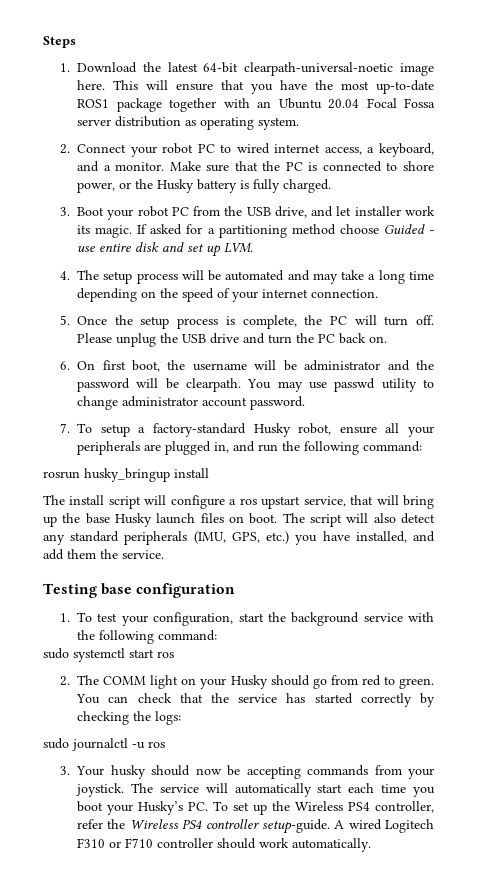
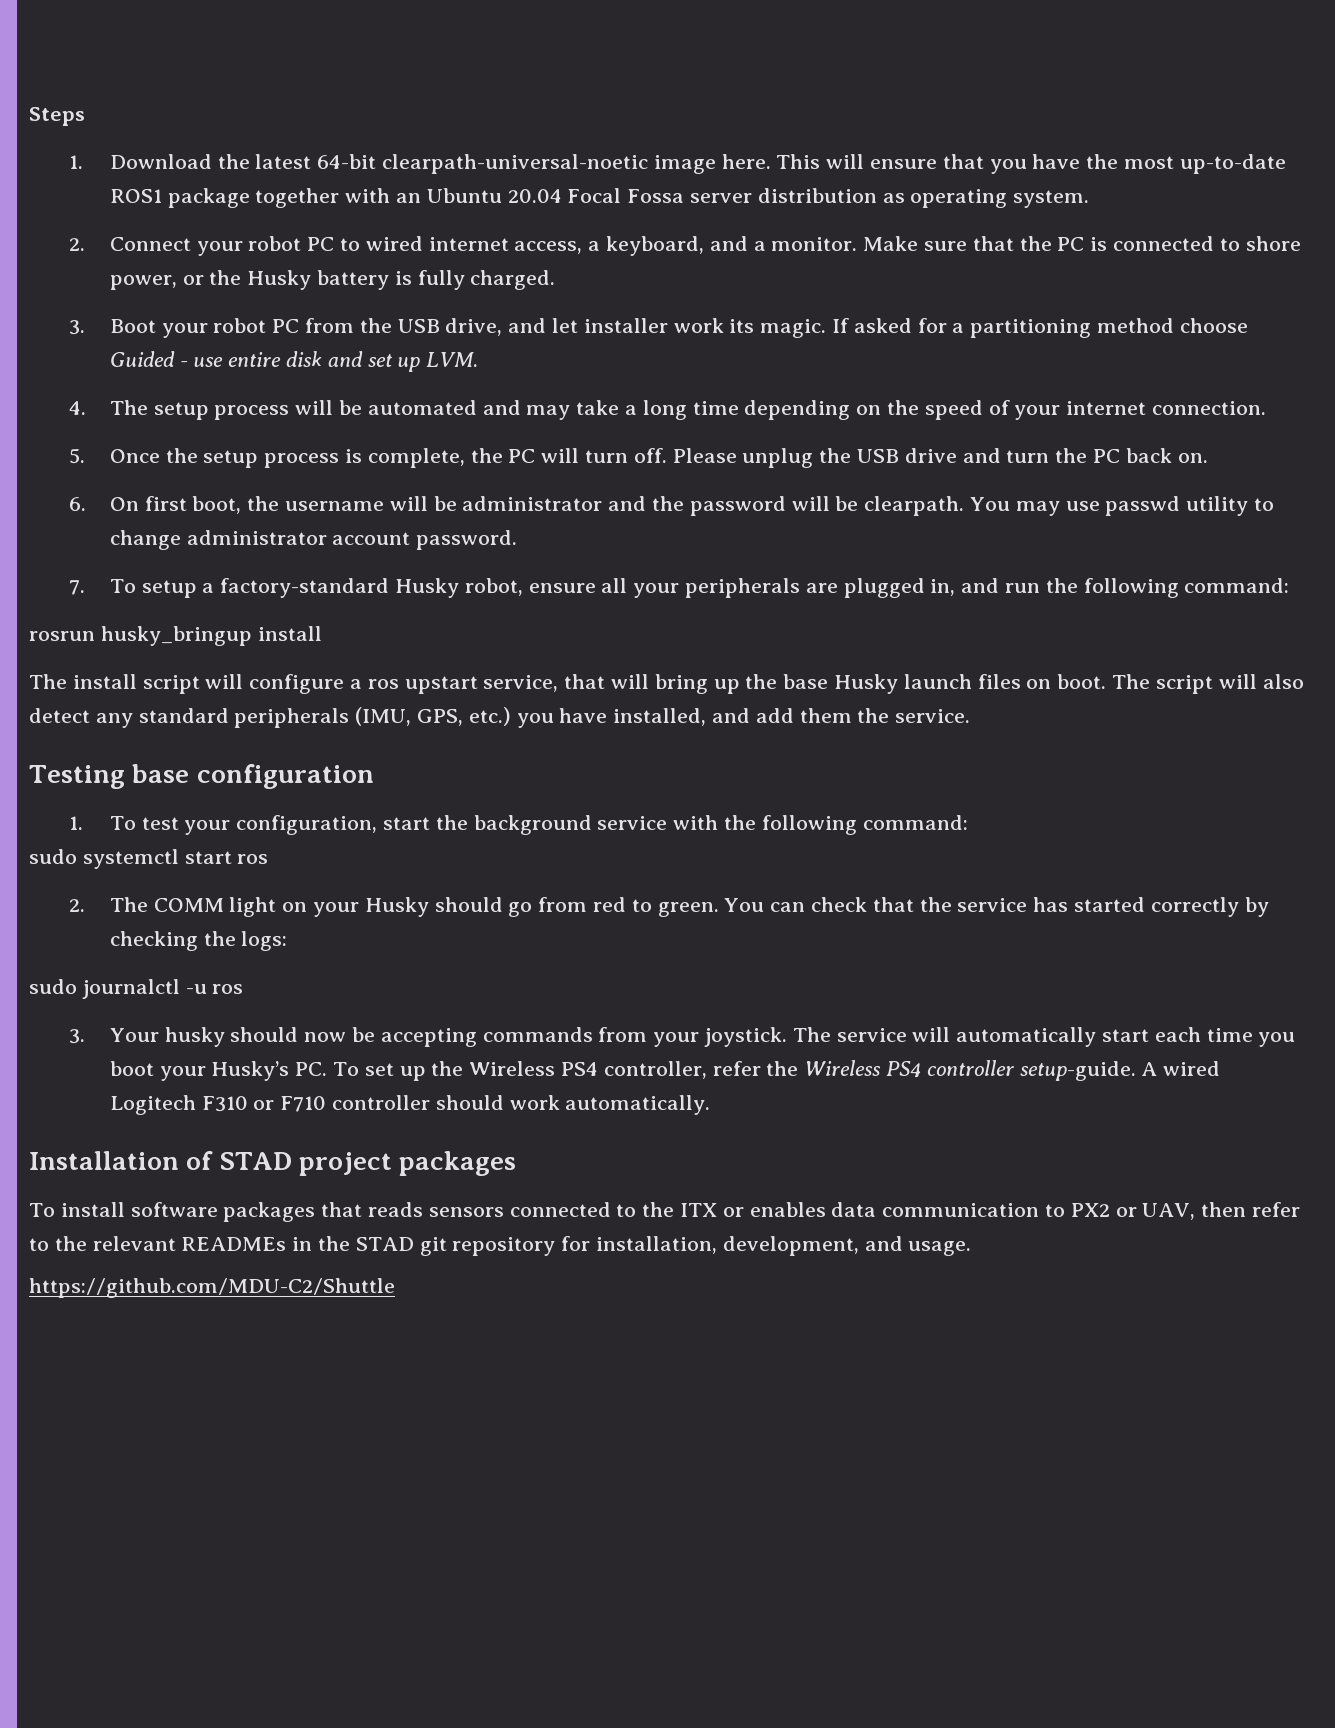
+ Installation of STAD project packages
+ To install software packages that reads sensors connected to the ITX or enables data communication to PX2 or UAV, then refer to the relevant READMEs in the STAD git repository for installation, development, and usage.
+ https://github.com/MDU-C2/Shuttle

